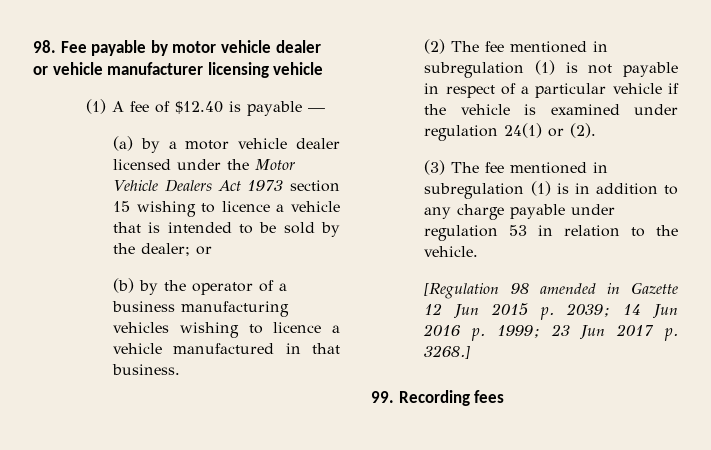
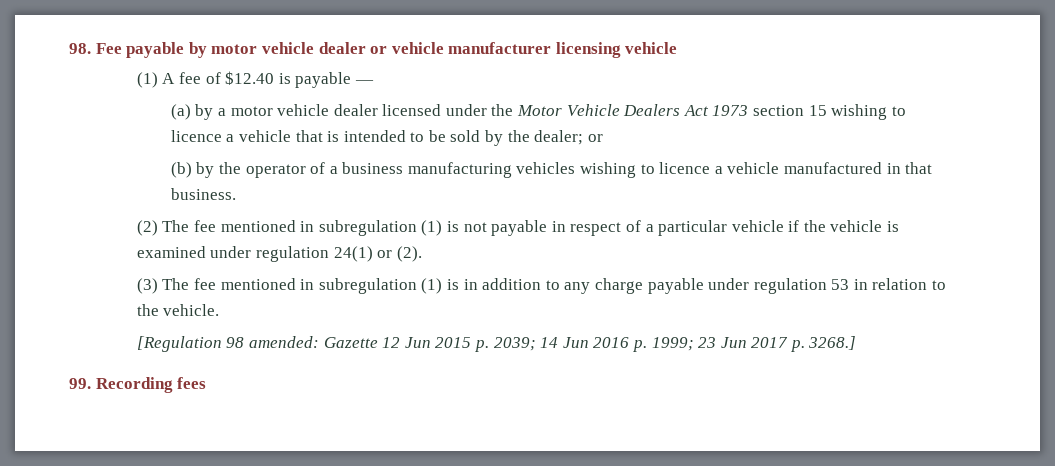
- [Regulation 98 amended in Gazette 12 Jun 2015 p. 2039; 14 Jun 2016 p. 1999; 23 Jun 2017 p. 3268.]
+ [Regulation 98 amended: Gazette 12 Jun 2015 p. 2039; 14 Jun 2016 p. 1999; 23 Jun 2017 p. 3268.]

